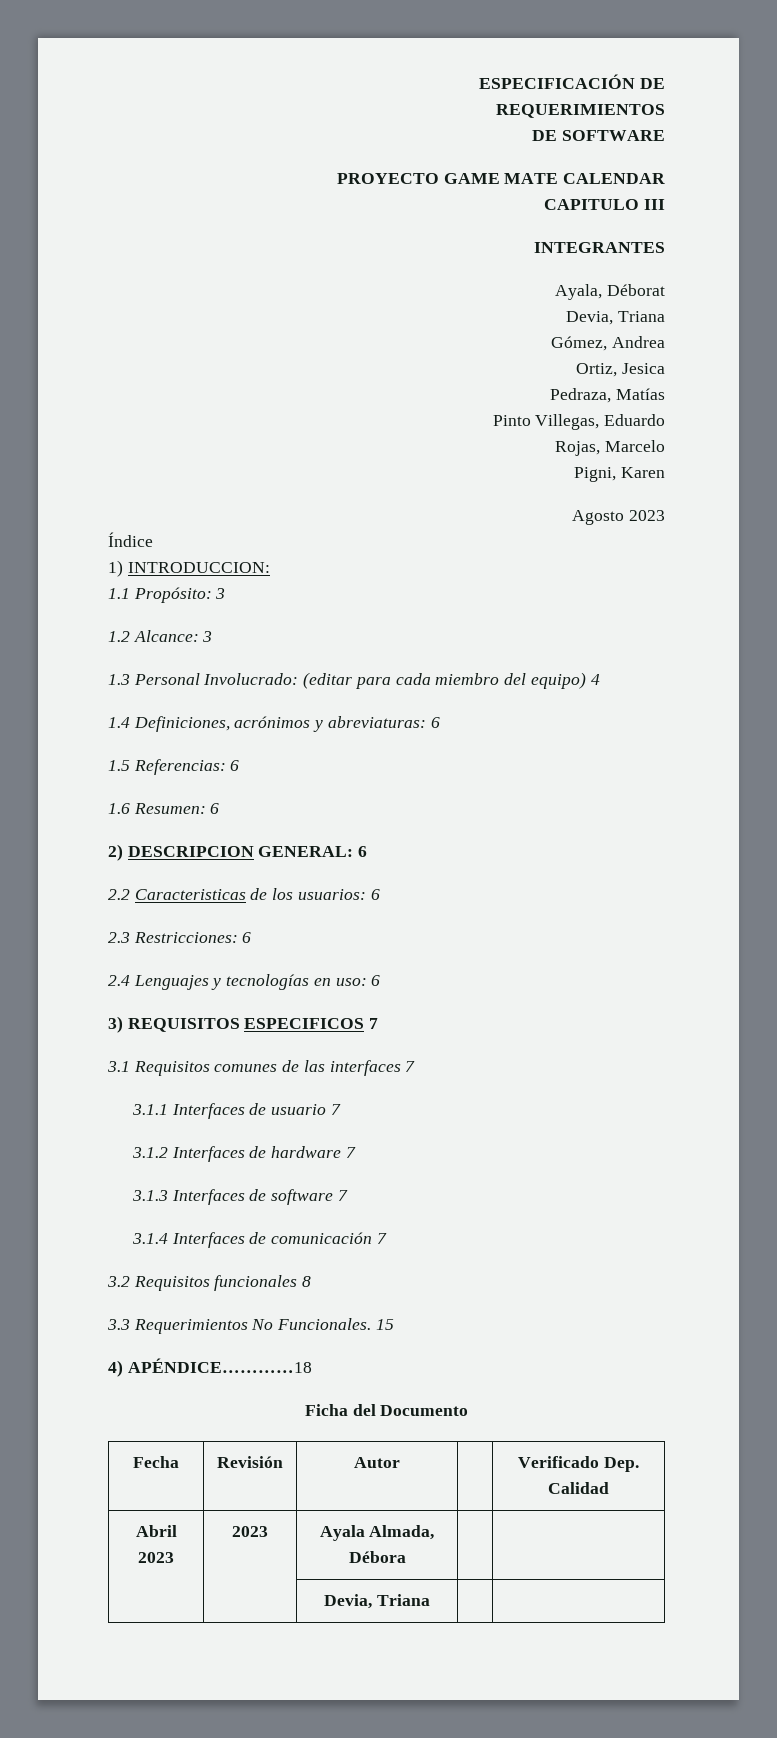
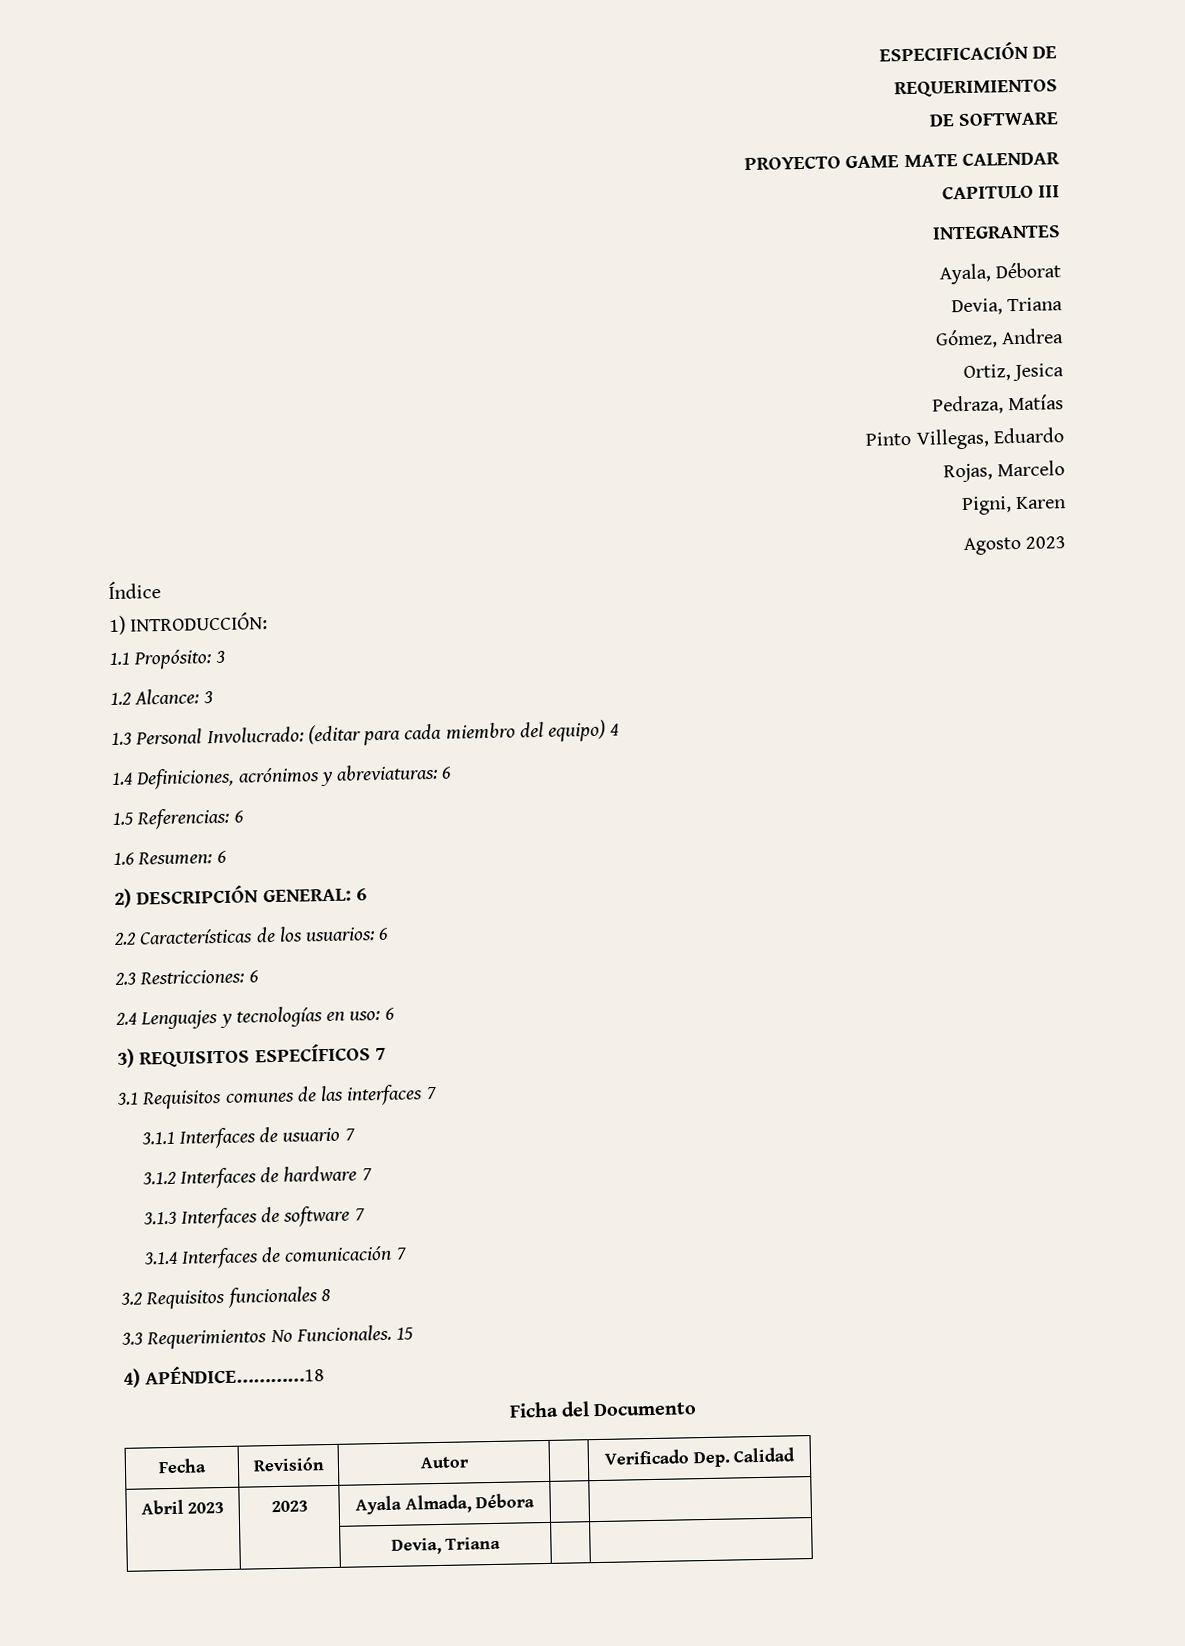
- 1) INTRODUCCION:
+ 1) INTRODUCCIÓN:
- 2) DESCRIPCION GENERAL: 6
+ 2) DESCRIPCIÓN GENERAL: 6
- 2.2 Caracteristicas de los usuarios: 6
+ 2.2 Características de los usuarios: 6
- 3) REQUISITOS ESPECIFICOS 7
+ 3) REQUISITOS ESPECÍFICOS 7

